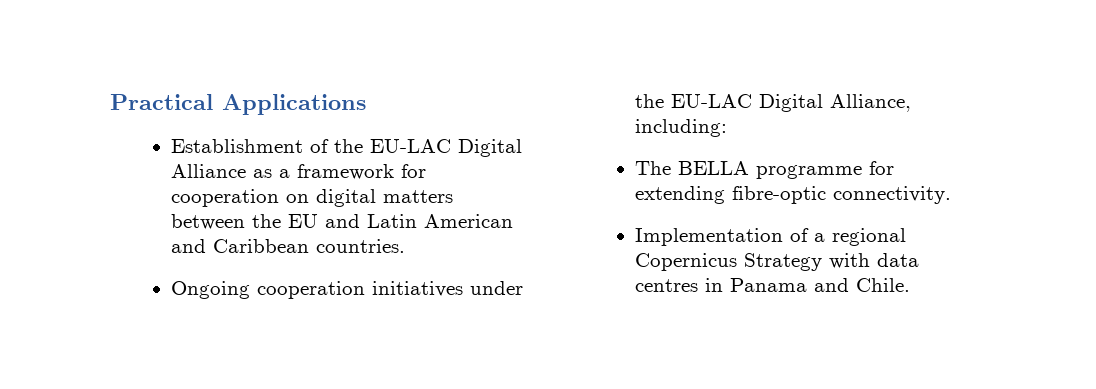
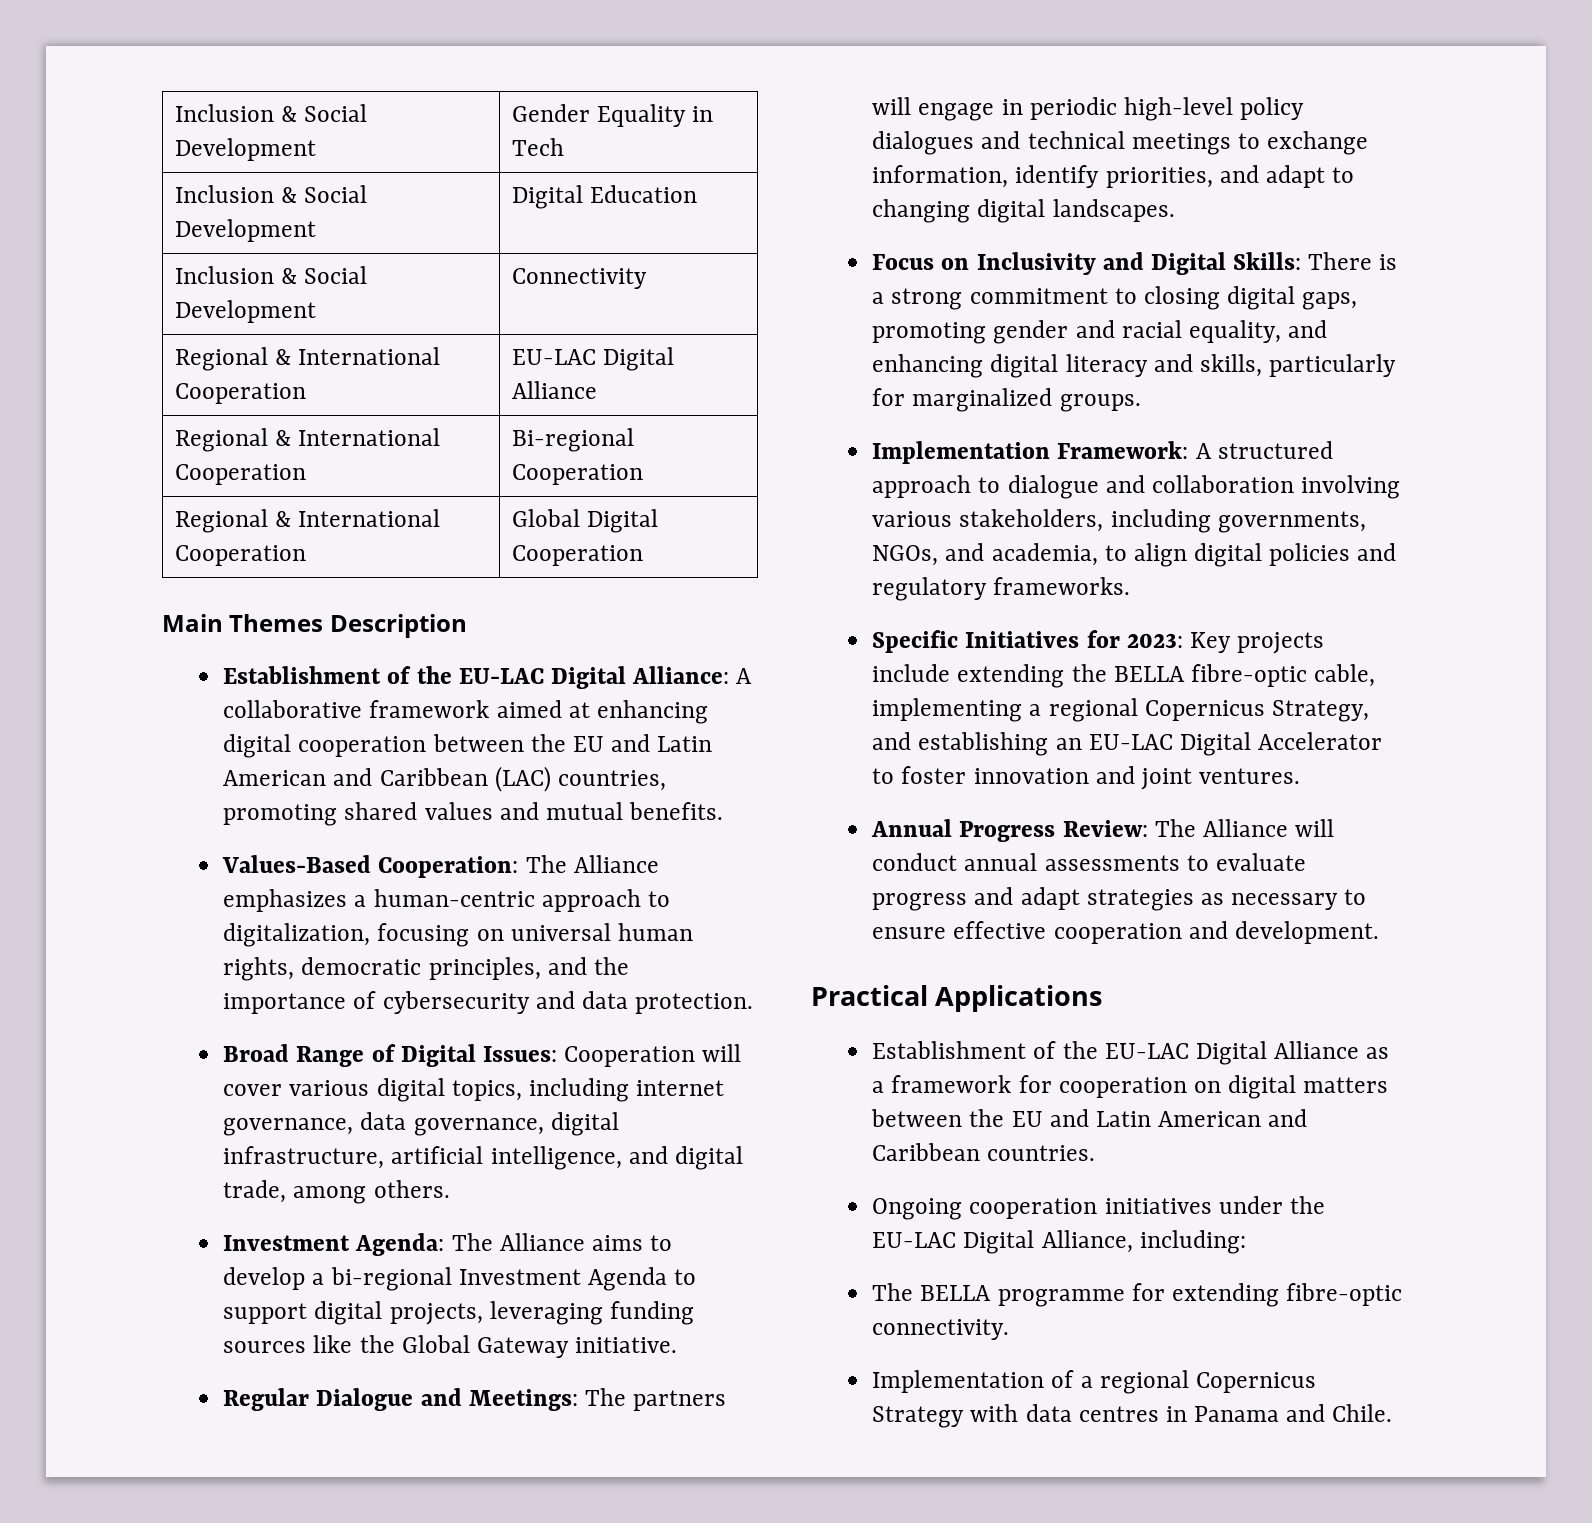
+ Inclusion & Social Development | Gender Equality in Tech
+ Inclusion & Social Development | Digital Education
+ Inclusion & Social Development | Connectivity
+ Regional & International Cooperation | EU-LAC Digital Alliance
+ Regional & International Cooperation | Bi-regional Cooperation
+ Regional & International Cooperation | Global Digital Cooperation
+ Main Themes Description
+ Establishment of the EU-LAC Digital Alliance: A collaborative framework aimed at enhancing digital cooperation between the EU and Latin American and Caribbean (LAC) countries, promoting shared values and mutual benefits.
+ Values-Based Cooperation: The Alliance emphasizes a human-centric approach to digitalization, focusing on universal human rights, democratic principles, and the importance of cybersecurity and data protection.
+ Broad Range of Digital Issues: Cooperation will cover various digital topics, including internet governance, data governance, digital infrastructure, artificial intelligence, and digital trade, among others.
+ Investment Agenda: The Alliance aims to develop a bi-regional Investment Agenda to support digital projects, leveraging funding sources like the Global Gateway initiative.
+ Regular Dialogue and Meetings: The partners will engage in periodic high-level policy dialogues and technical meetings to exchange information, identify priorities, and adapt to changing digital landscapes.
+ Focus on Inclusivity and Digital Skills: There is a strong commitment to closing digital gaps, promoting gender and racial equality, and enhancing digital literacy and skills, particularly for marginalized groups.
+ Implementation Framework: A structured approach to dialogue and collaboration involving various stakeholders, including governments, NGOs, and academia, to align digital policies and regulatory frameworks.
+ Specific Initiatives for 2023: Key projects include extending the BELLA fibre-optic cable, implementing a regional Copernicus Strategy, and establishing an EU-LAC Digital Accelerator to foster innovation and joint ventures.
+ Annual Progress Review: The Alliance will conduct annual assessments to evaluate progress and adapt strategies as necessary to ensure effective cooperation and development.

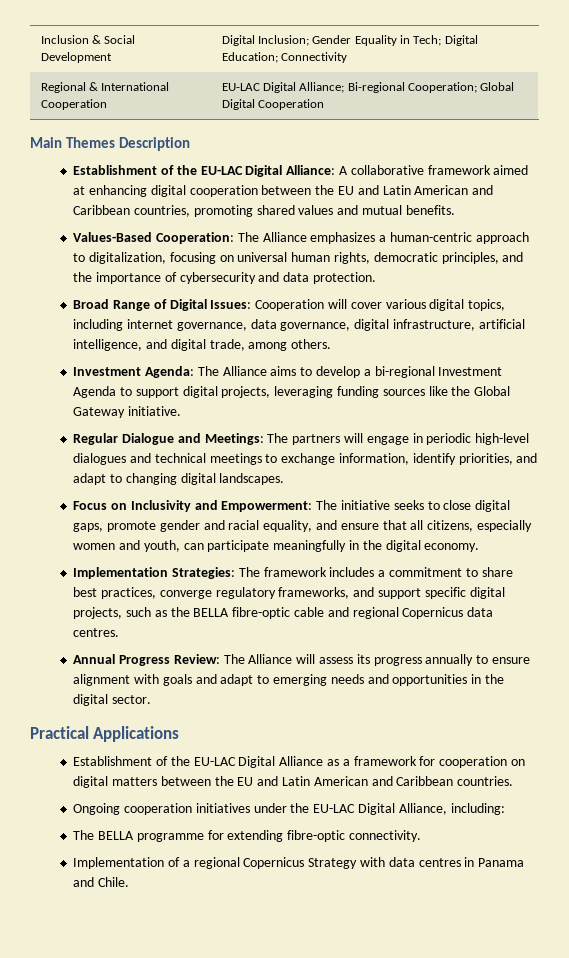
- Inclusion & Social Development | Gender Equality in Tech
- Inclusion & Social Development | Digital Education
- Inclusion & Social Development | Connectivity
+ Inclusion & Social Development | Digital Inclusion; Gender Equality in Tech; Digital Education; Connectivity
- Regional & International Cooperation | EU-LAC Digital Alliance
- Regional & International Cooperation | Bi-regional Cooperation
- Regional & International Cooperation | Global Digital Cooperation
+ Regional & International Cooperation | EU-LAC Digital Alliance; Bi-regional Cooperation; Global Digital Cooperation
- Establishment of the EU-LAC Digital Alliance: A collaborative framework aimed at enhancing digital cooperation between the EU and Latin American and Caribbean (LAC) countries, promoting shared values and mutual benefits.
+ Establishment of the EU-LAC Digital Alliance: A collaborative framework aimed at enhancing digital cooperation between the EU and Latin American and Caribbean countries, promoting shared values and mutual benefits.
- Regular Dialogue and Meetings: The partners will engage in periodic high-level policy dialogues and technical meetings to exchange information, identify priorities, and adapt to changing digital landscapes.
+ Regular Dialogue and Meetings: The partners will engage in periodic high-level dialogues and technical meetings to exchange information, identify priorities, and adapt to changing digital landscapes.
- Focus on Inclusivity and Digital Skills: There is a strong commitment to closing digital gaps, promoting gender and racial equality, and enhancing digital literacy and skills, particularly for marginalized groups.
- Implementation Framework: A structured approach to dialogue and collaboration involving various stakeholders, including governments, NGOs, and academia, to align digital policies and regulatory frameworks.
- Specific Initiatives for 2023: Key projects include extending the BELLA fibre-optic cable, implementing a regional Copernicus Strategy, and establishing an EU-LAC Digital Accelerator to foster innovation and joint ventures.
+ Focus on Inclusivity and Empowerment: The initiative seeks to close digital gaps, promote gender and racial equality, and ensure that all citizens, especially women and youth, can participate meaningfully in the digital economy.
+ Implementation Strategies: The framework includes a commitment to share best practices, converge regulatory frameworks, and support specific digital projects, such as the BELLA fibre-optic cable and regional Copernicus data centres.
- Annual Progress Review: The Alliance will conduct annual assessments to evaluate progress and adapt strategies as necessary to ensure effective cooperation and development.
+ Annual Progress Review: The Alliance will assess its progress annually to ensure alignment with goals and adapt to emerging needs and opportunities in the digital sector.

